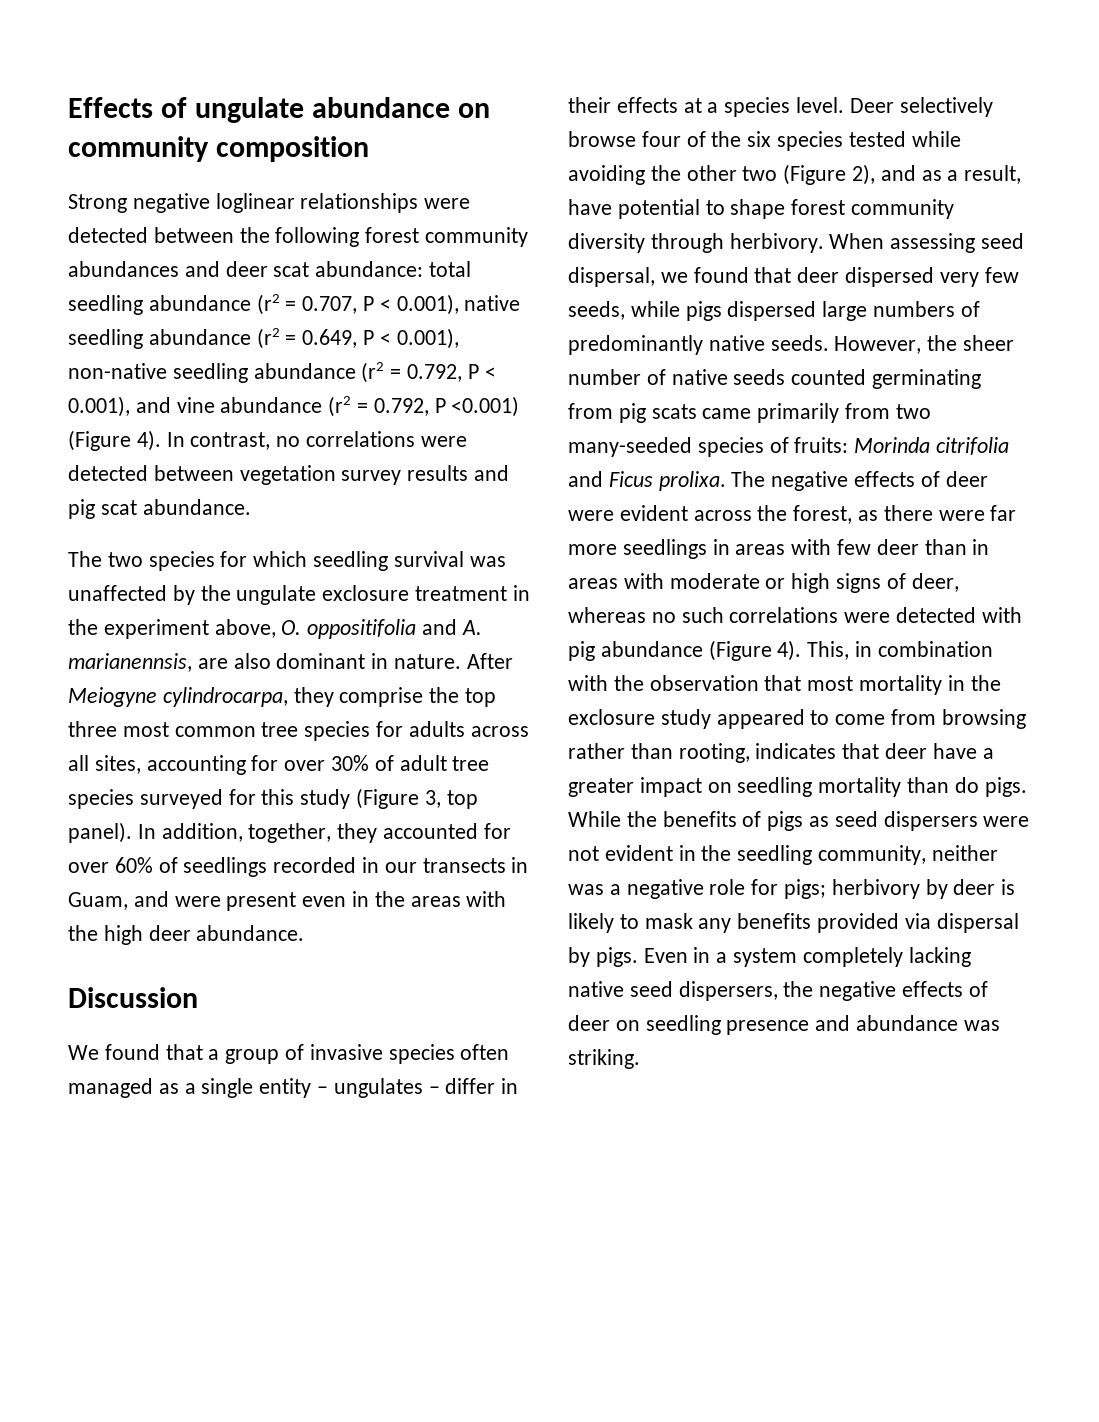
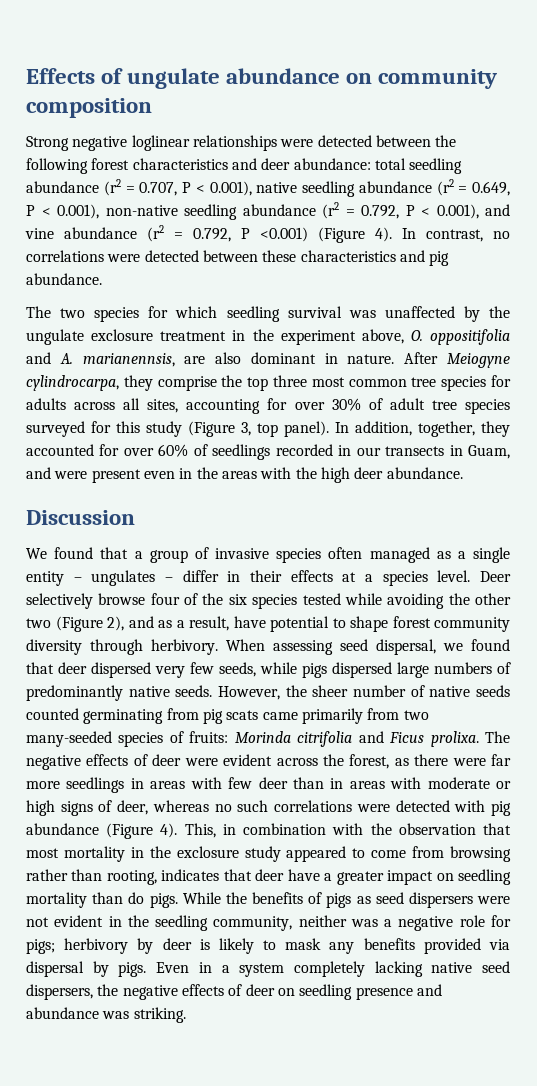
- Strong negative loglinear relationships were detected between the following forest community abundances and deer scat abundance: total seedling abundance (r2 = 0.707, P < 0.001), native seedling abundance (r2 = 0.649, P < 0.001), non-native seedling abundance (r2 = 0.792, P < 0.001), and vine abundance (r2 = 0.792, P <0.001) (Figure 4).
+ Strong negative loglinear relationships were detected between the following forest characteristics and deer abundance: total seedling abundance (r2 = 0.707, P < 0.001), native seedling abundance (r2 = 0.649, P < 0.001), non-native seedling abundance (r2 = 0.792, P < 0.001), and vine abundance (r2 = 0.792, P <0.001) (Figure 4).
- In contrast, no correlations were detected between vegetation survey results and pig scat abundance.
+ In contrast, no correlations were detected between these characteristics and pig abundance.

